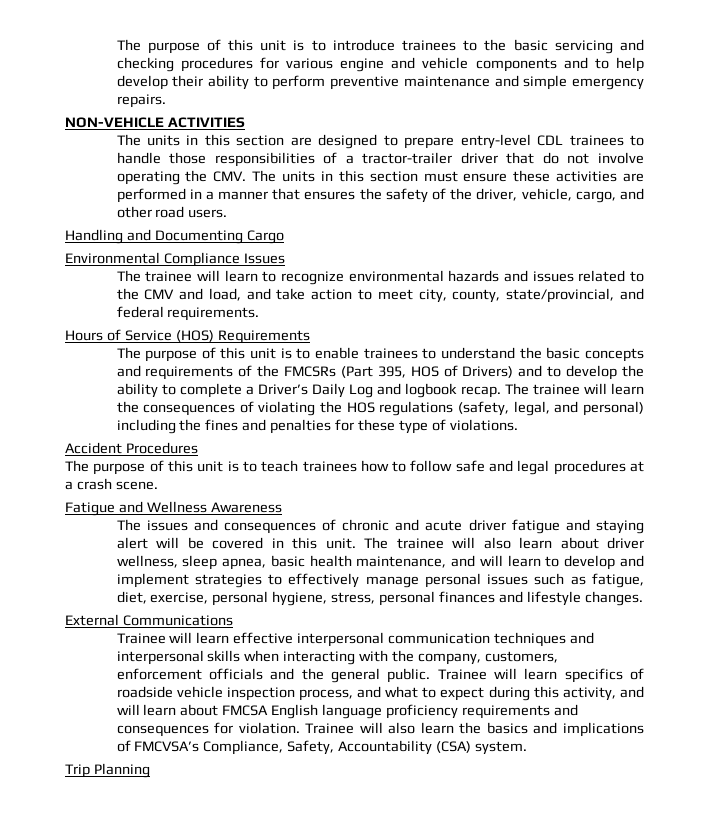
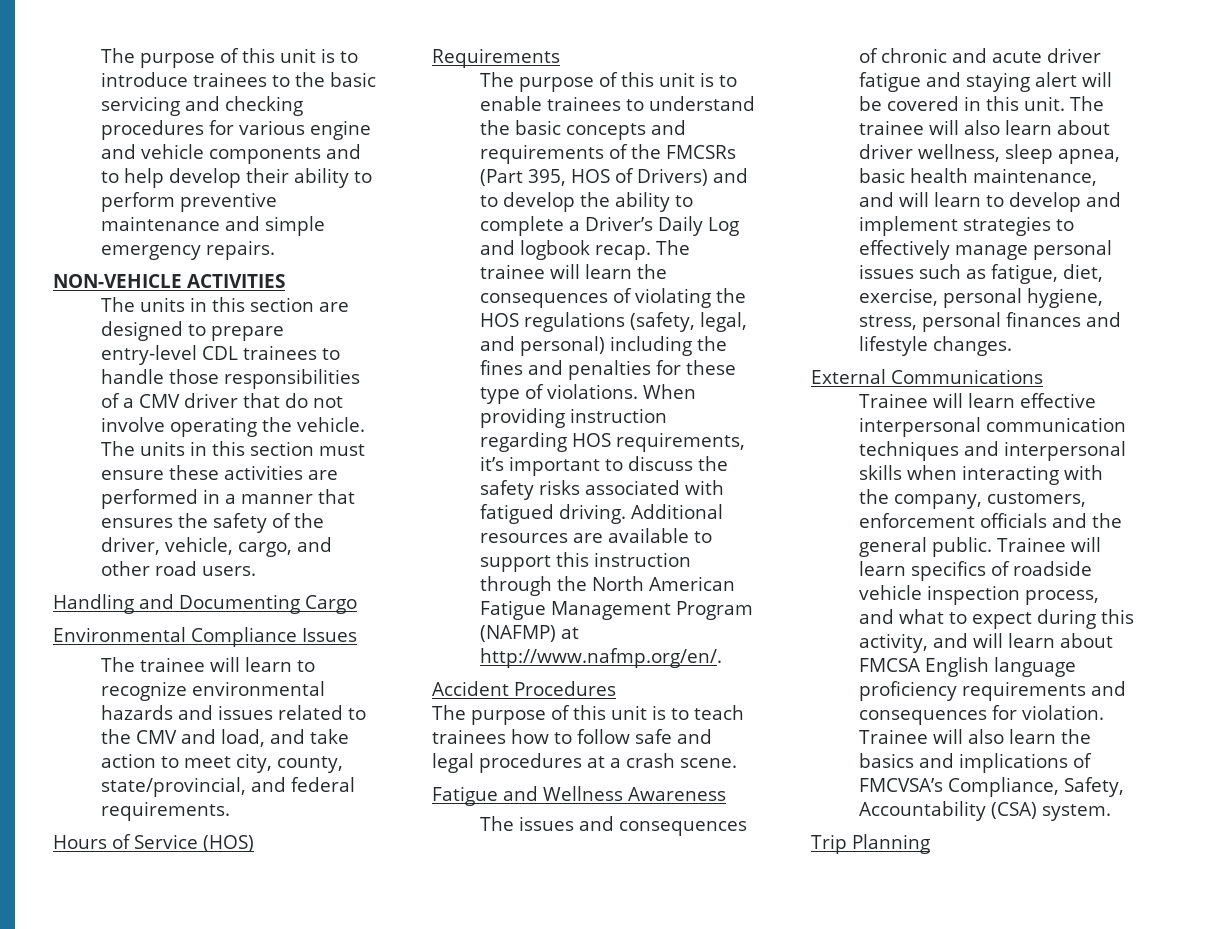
- The units in this section are designed to prepare entry-level CDL trainees to handle those responsibilities of a tractor-trailer driver that do not involve operating the CMV. The units in this section must ensure these activities are performed in a manner that ensures the safety of the driver, vehicle, cargo, and other road users.
+ The units in this section are designed to prepare entry-level CDL trainees to handle those responsibilities of a CMV driver that do not involve operating the vehicle. The units in this section must ensure these activities are performed in a manner that ensures the safety of the driver, vehicle, cargo, and other road users.
+ When providing instruction regarding HOS requirements, it’s important to discuss the safety risks associated with fatigued driving. Additional resources are available to support this instruction through the North American Fatigue Management Program (NAFMP) at http://www.nafmp.org/en/.

